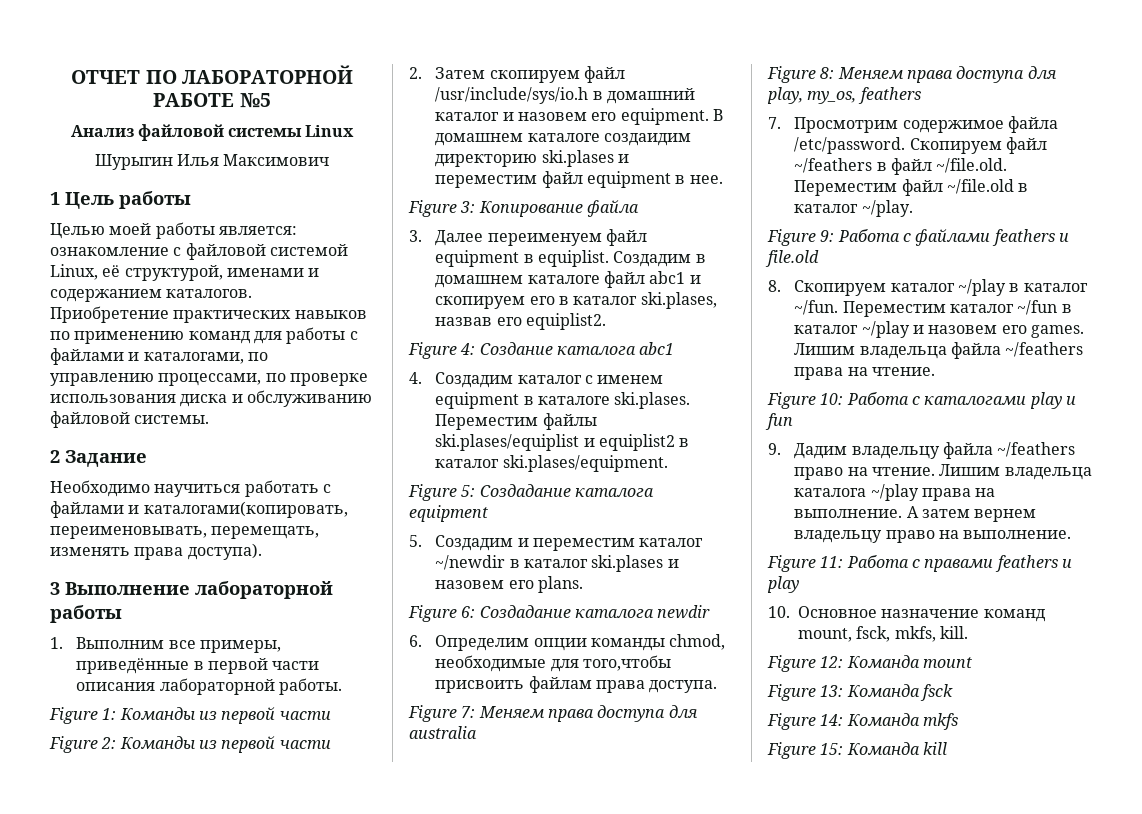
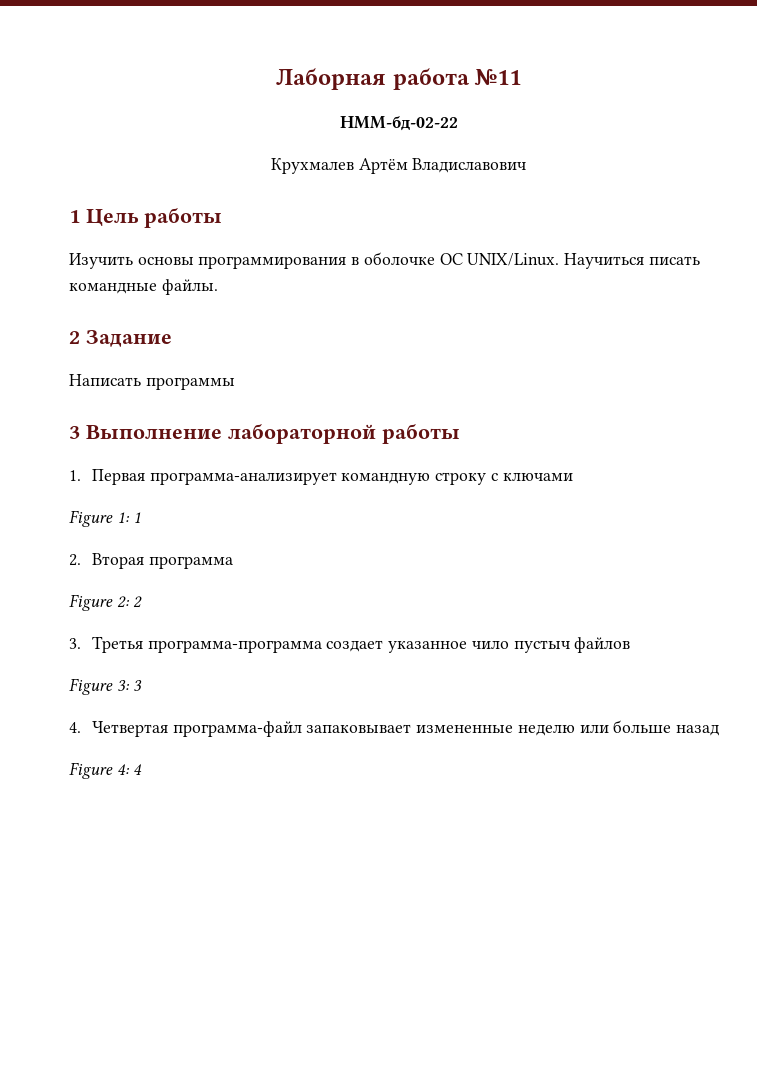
- ОТЧЕТ ПО ЛАБОРАТОРНОЙ РАБОТЕ №5
- Анализ файловой системы Linux
- Шурыгин Илья Максимович
+ Лаборная работа №11
+ НММ-бд-02-22
+ Крухмалев Артём Владиславович
  1 Цель работы
- Целью моей работы является: ознакомление с файловой системой Linux, её структурой, именами и содержанием каталогов. Приобретение практических навыков по применению команд для работы с файлами и каталогами, по управлению процессами, по проверке использования диска и обслуживанию файловой системы.
+ Изучить основы программирования в оболочке ОС UNIX/Linux. Научиться писать командные файлы.
  2 Задание
- Необходимо научиться работать с файлами и каталогами(копировать, переименовывать, перемещать, изменять права доступа).
+ Написать программы
- 1. Выполним все примеры, приведённые в первой части описания лабораторной работы.
- Figure 1: Команды из первой части
- Figure 2: Команды из первой части
- 2. Затем скопируем файл /usr/include/sys/io.h в домашний каталог и назовем его equipment. В домашнем каталоге создаидим директорию ski.plases и переместим файл equipment в нее.
- Figure 3: Копирование файла
- 3. Далее переименуем файл equipment в equiplist. Создадим в домашнем каталоге файл abc1 и скопируем его в каталог ski.plases, назвав его equiplist2.
- Figure 4: Создание каталога abc1
- 4. Создадим каталог с именем equipment в каталоге ski.plases. Переместим файлы ski.plases/equiplist и equiplist2 в каталог ski.plases/equipment.
- Figure 5: Создадание каталога equipment
- 5. Создадим и переместим каталог ~/newdir в каталог ski.plases и назовем его plans.
- Figure 6: Создадание каталога newdir
- 6. Определим опции команды chmod, необходимые для того,чтобы присвоить файлам права доступа.
- Figure 7: Меняем права доступа для australia
- Figure 8: Меняем права доступа для play, my_os, feathers
- 7. Просмотрим содержимое файла /etc/password. Скопируем файл ~/feathers в файл ~/file.old. Переместим файл ~/file.old в каталог ~/play.
- Figure 9: Работа с файлами feathers и file.old
- 8. Скопируем каталог ~/play в каталог ~/fun. Переместим каталог ~/fun в каталог ~/play и назовем его games. Лишим владельца файла ~/feathers права на чтение.
- Figure 10: Работа с каталогами play и fun
- 9. Дадим владельцу файла ~/feathers право на чтение. Лишим владельца каталога ~/play права на выполнение. А затем вернем владельцу право на выполнение.
- Figure 11: Работа с правами feathers и play
- 10. Основное назначение команд mount, fsck, mkfs, kill.
- Figure 12: Команда mount
- Figure 13: Команда fsck
- Figure 14: Команда mkfs
- Figure 15: Команда kill
+ 1. Первая программа-анализирует командную строку с ключами
+ Figure 1: 1
+ 2. Вторая программа
+ Figure 2: 2
+ 3. Третья программа-программа создает указанное чило пустыч файлов
+ Figure 3: 3
+ 4. Четвертая программа-файл запаковывает измененные неделю или больше назад
+ Figure 4: 4

